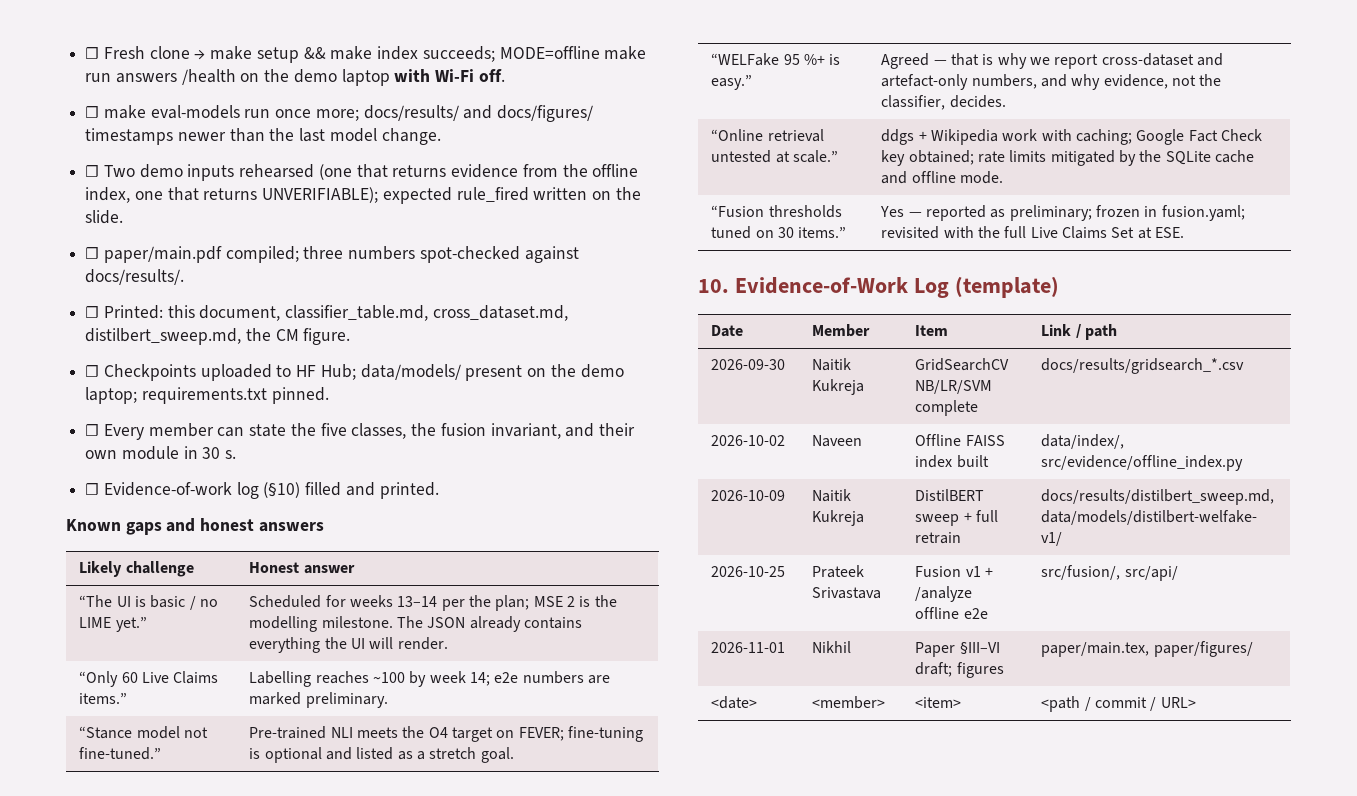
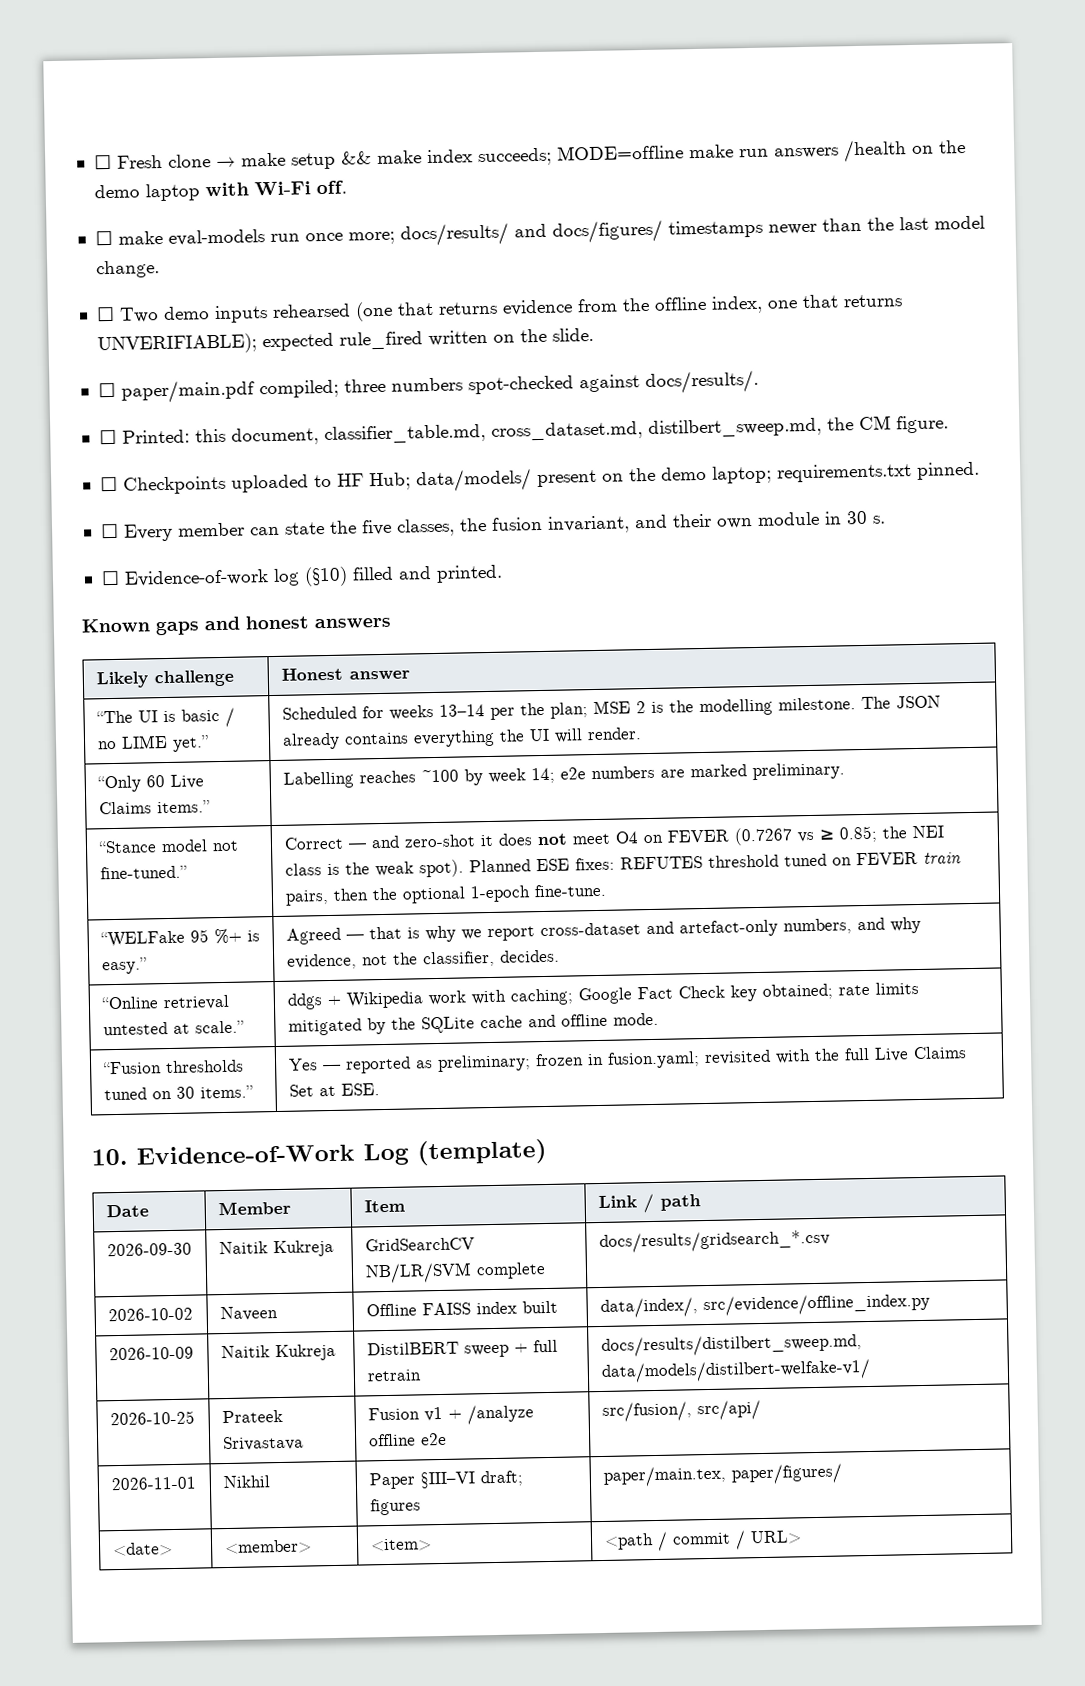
- Pre-trained NLI meets the O4 target on FEVER; fine-tuning is optional and listed as a stretch goal.
+ Correct — and zero-shot it does not meet O4 on FEVER (0.7267 vs ≥ 0.85; the NEI class is the weak spot). Planned ESE fixes: REFUTES threshold tuned on FEVER train pairs, then the optional 1-epoch fine-tune.

